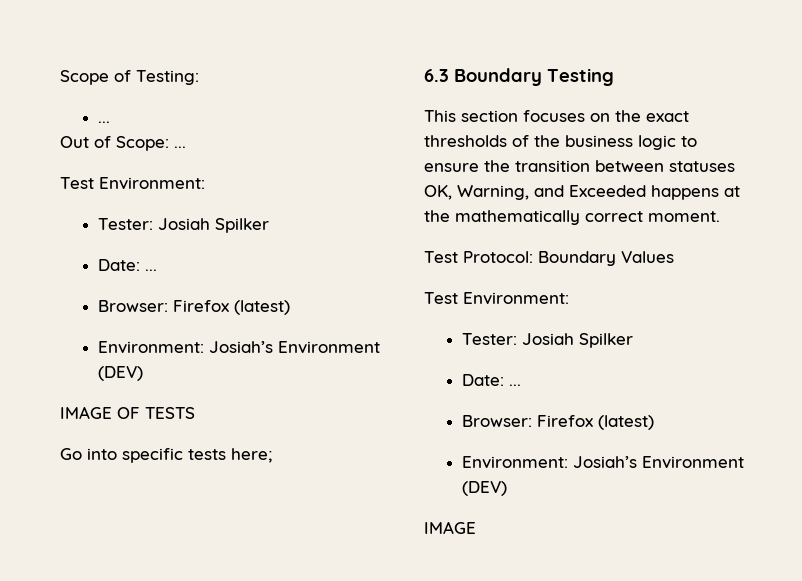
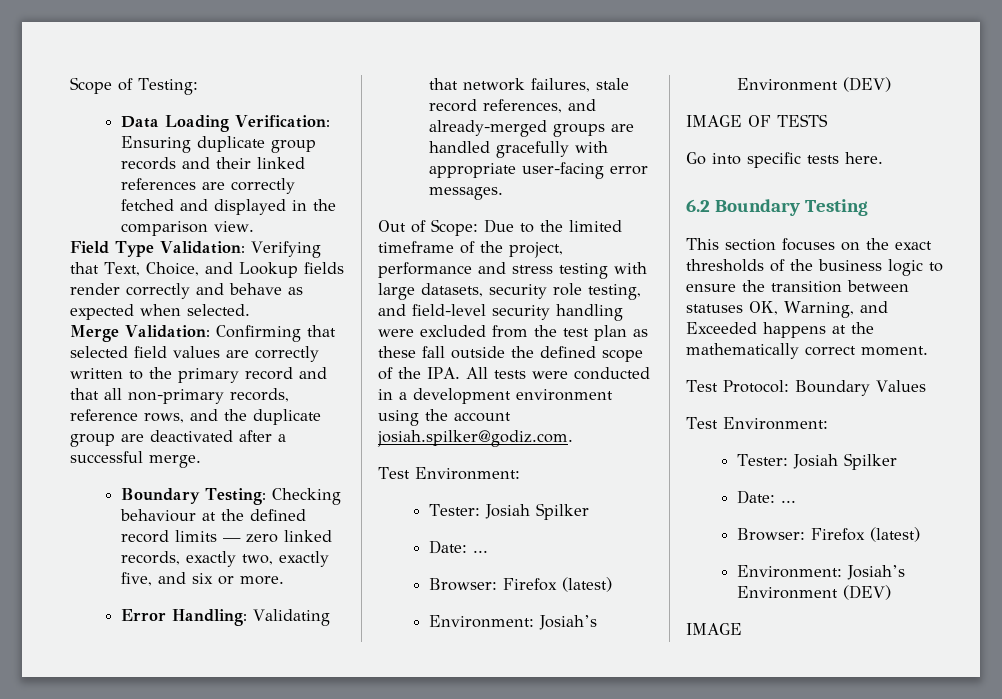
  Scope of Testing:
- ...
- Out of Scope: ...
+ Data Loading Verification: Ensuring duplicate group records and their linked references are correctly fetched and displayed in the comparison view.
+ Field Type Validation: Verifying that Text, Choice, and Lookup fields render correctly and behave as expected when selected.
+ Merge Validation: Confirming that selected field values are correctly written to the primary record and that all non-primary records, reference rows, and the duplicate group are deactivated after a successful merge.
+ Boundary Testing: Checking behaviour at the defined record limits — zero linked records, exactly two, exactly five, and six or more.
+ Error Handling: Validating that network failures, stale record references, and already-merged groups are handled gracefully with appropriate user-facing error messages.
+ Out of Scope: Due to the limited timeframe of the project, performance and stress testing with large datasets, security role testing, and field-level security handling were excluded from the test plan as these fall outside the defined scope of the IPA. All tests were conducted in a development environment using the account josiah.spilker@godiz.com.
- Go into specific tests here;
- 6.3 Boundary Testing
+ Go into specific tests here.
+ 6.2 Boundary Testing

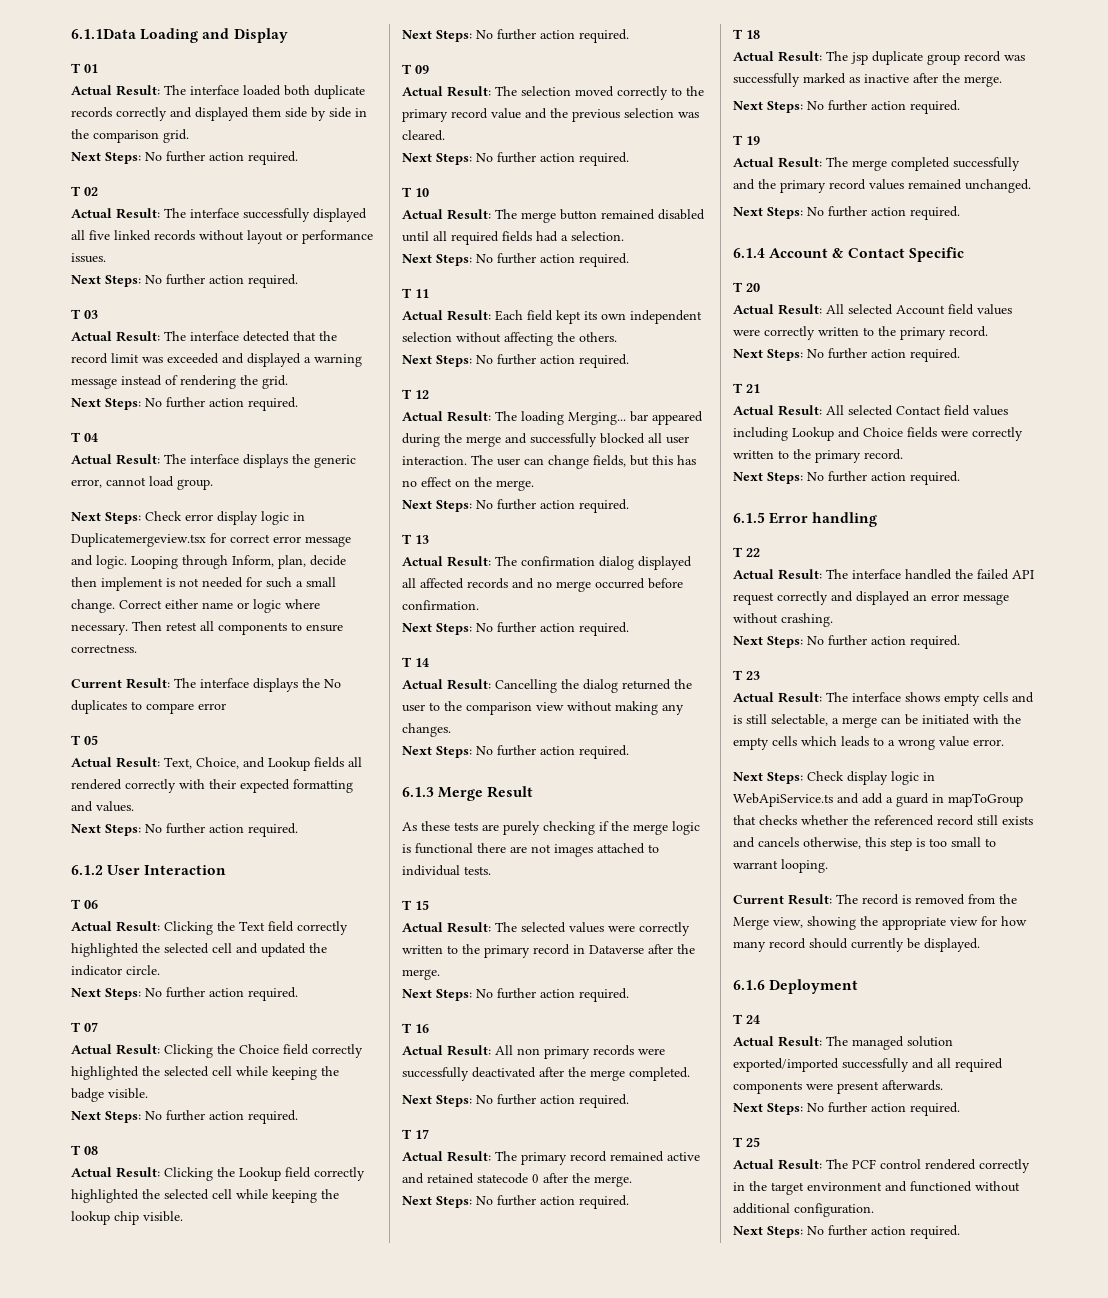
- Scope of Testing:
- Data Loading Verification: Ensuring duplicate group records and their linked references are correctly fetched and displayed in the comparison view.
- Field Type Validation: Verifying that Text, Choice, and Lookup fields render correctly and behave as expected when selected.
- Merge Validation: Confirming that selected field values are correctly written to the primary record and that all non-primary records, reference rows, and the duplicate group are deactivated after a successful merge.
- Boundary Testing: Checking behaviour at the defined record limits — zero linked records, exactly two, exactly five, and six or more.
- Error Handling: Validating that network failures, stale record references, and already-merged groups are handled gracefully with appropriate user-facing error messages.
- Out of Scope: Due to the limited timeframe of the project, performance and stress testing with large datasets, security role testing, and field-level security handling were excluded from the test plan as these fall outside the defined scope of the IPA. All tests were conducted in a development environment using the account josiah.spilker@godiz.com.
- Test Environment:
- Tester: Josiah Spilker
- Date: ...
- Browser: Firefox (latest)
- Environment: Josiah’s Environment (DEV)
- IMAGE OF TESTS
- Go into specific tests here.
- 6.2 Boundary Testing
- This section focuses on the exact thresholds of the business logic to ensure the transition between statuses OK, Warning, and Exceeded happens at the mathematically correct moment.
- Test Protocol: Boundary Values
- Test Environment:
- Tester: Josiah Spilker
- Date: ...
- Browser: Firefox (latest)
- Environment: Josiah’s Environment (DEV)
- IMAGE
+ 6.1.1Data Loading and Display
+ T 01
+ Actual Result: The interface loaded both duplicate records correctly and displayed them side by side in the comparison grid.
+ Next Steps: No further action required.
+ T 02
+ Actual Result: The interface successfully displayed all five linked records without layout or performance issues.
+ Next Steps: No further action required.
+ T 03
+ Actual Result: The interface detected that the record limit was exceeded and displayed a warning message instead of rendering the grid.
+ Next Steps: No further action required.
+ T 04
+ Actual Result: The interface displays the generic error, cannot load group.
+ Next Steps: Check error display logic in Duplicatemergeview.tsx for correct error message and logic. Looping through Inform, plan, decide then implement is not needed for such a small change. Correct either name or logic where necessary. Then retest all components to ensure correctness.
+ Current Result: The interface displays the No duplicates to compare error
+ T 05
+ Actual Result: Text, Choice, and Lookup fields all rendered correctly with their expected formatting and values.
+ Next Steps: No further action required.
+ 6.1.2 User Interaction
+ T 06
+ Actual Result: Clicking the Text field correctly highlighted the selected cell and updated the indicator circle.
+ Next Steps: No further action required.
+ T 07
+ Actual Result: Clicking the Choice field correctly highlighted the selected cell while keeping the badge visible.
+ Next Steps: No further action required.
+ T 08
+ Actual Result: Clicking the Lookup field correctly highlighted the selected cell while keeping the lookup chip visible.
+ Next Steps: No further action required.
+ T 09
+ Actual Result: The selection moved correctly to the primary record value and the previous selection was cleared.
+ Next Steps: No further action required.
+ T 10
+ Actual Result: The merge button remained disabled until all required fields had a selection.
+ Next Steps: No further action required.
+ T 11
+ Actual Result: Each field kept its own independent selection without affecting the others.
+ Next Steps: No further action required.
+ T 12
+ Actual Result: The loading Merging... bar appeared during the merge and successfully blocked all user interaction. The user can change fields, but this has no effect on the merge.
+ Next Steps: No further action required.
+ T 13
+ Actual Result: The confirmation dialog displayed all affected records and no merge occurred before confirmation.
+ Next Steps: No further action required.
+ T 14
+ Actual Result: Cancelling the dialog returned the user to the comparison view without making any changes.
+ Next Steps: No further action required.
+ 6.1.3 Merge Result
+ As these tests are purely checking if the merge logic is functional there are not images attached to individual tests.
+ T 15
+ Actual Result: The selected values were correctly written to the primary record in Dataverse after the merge.
+ Next Steps: No further action required.
+ T 16
+ Actual Result: All non primary records were successfully deactivated after the merge completed.
+ Next Steps: No further action required.
+ T 17
+ Actual Result: The primary record remained active and retained statecode 0 after the merge.
+ Next Steps: No further action required.
+ T 18
+ Actual Result: The jsp duplicate group record was successfully marked as inactive after the merge.
+ Next Steps: No further action required.
+ T 19
+ Actual Result: The merge completed successfully and the primary record values remained unchanged.
+ Next Steps: No further action required.
+ 6.1.4 Account & Contact Specific
+ T 20
+ Actual Result: All selected Account field values were correctly written to the primary record.
+ Next Steps: No further action required.
+ T 21
+ Actual Result: All selected Contact field values including Lookup and Choice fields were correctly written to the primary record.
+ Next Steps: No further action required.
+ 6.1.5 Error handling
+ T 22
+ Actual Result: The interface handled the failed API request correctly and displayed an error message without crashing.
+ Next Steps: No further action required.
+ T 23
+ Actual Result: The interface shows empty cells and is still selectable, a merge can be initiated with the empty cells which leads to a wrong value error.
+ Next Steps: Check display logic in WebApiService.ts and add a guard in mapToGroup that checks whether the referenced record still exists and cancels otherwise, this step is too small to warrant looping.
+ Current Result: The record is removed from the Merge view, showing the appropriate view for how many record should currently be displayed.
+ 6.1.6 Deployment
+ T 24
+ Actual Result: The managed solution exported/imported successfully and all required components were present afterwards.
+ Next Steps: No further action required.
+ T 25
+ Actual Result: The PCF control rendered correctly in the target environment and functioned without additional configuration.
+ Next Steps: No further action required.

